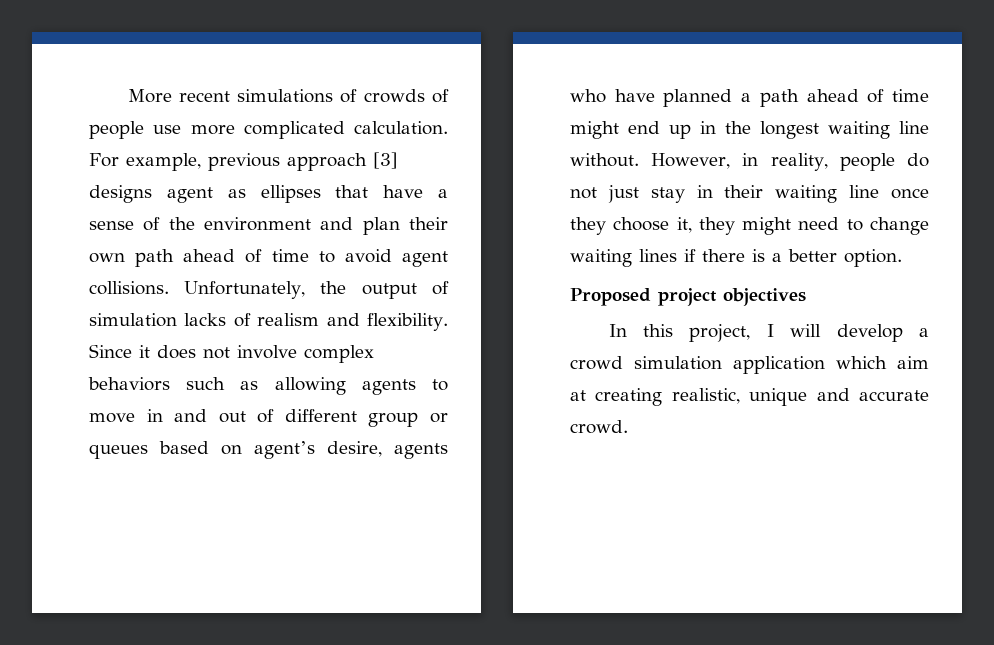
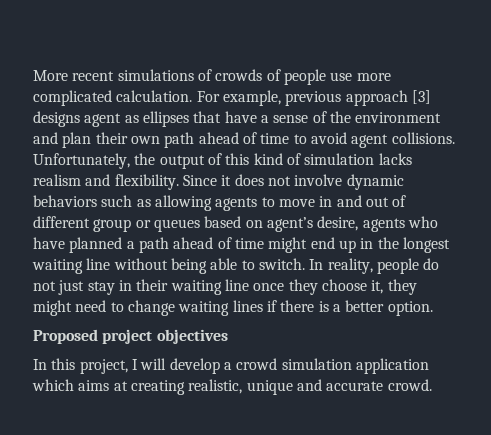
- Unfortunately, the output of simulation lacks of realism and flexibility.
+ Unfortunately, the output of this kind of simulation lacks realism and flexibility.
- Since it does not involve complex behaviors such as allowing agents to move in and out of different group or queues based on agent’s desire, agents who have planned a path ahead of time might end up in the longest waiting line without. However, in reality, people do not just stay in their waiting line once they choose it, they might need to change waiting lines if there is a better option.
+ Since it does not involve dynamic behaviors such as allowing agents to move in and out of different group or queues based on agent’s desire, agents who have planned a path ahead of time might end up in the longest waiting line without being able to switch. In reality, people do not just stay in their waiting line once they choose it, they might need to change waiting lines if there is a better option.
- In this project, I will develop a crowd simulation application which aim at creating realistic, unique and accurate crowd.
+ In this project, I will develop a crowd simulation application which aims at creating realistic, unique and accurate crowd.

